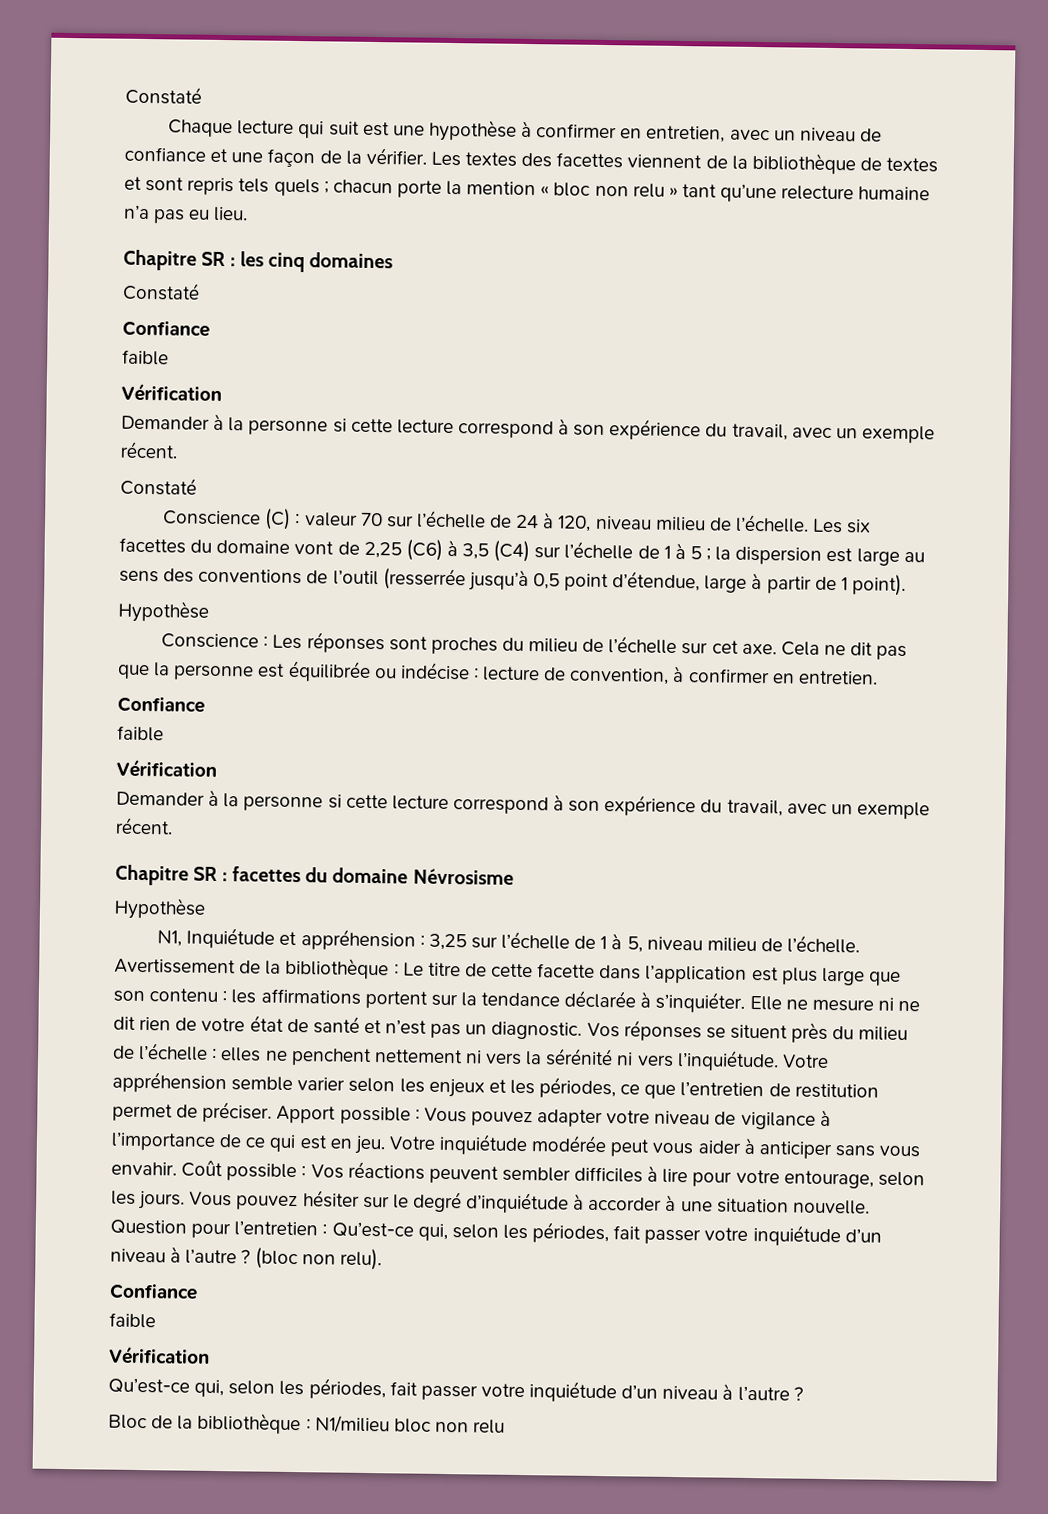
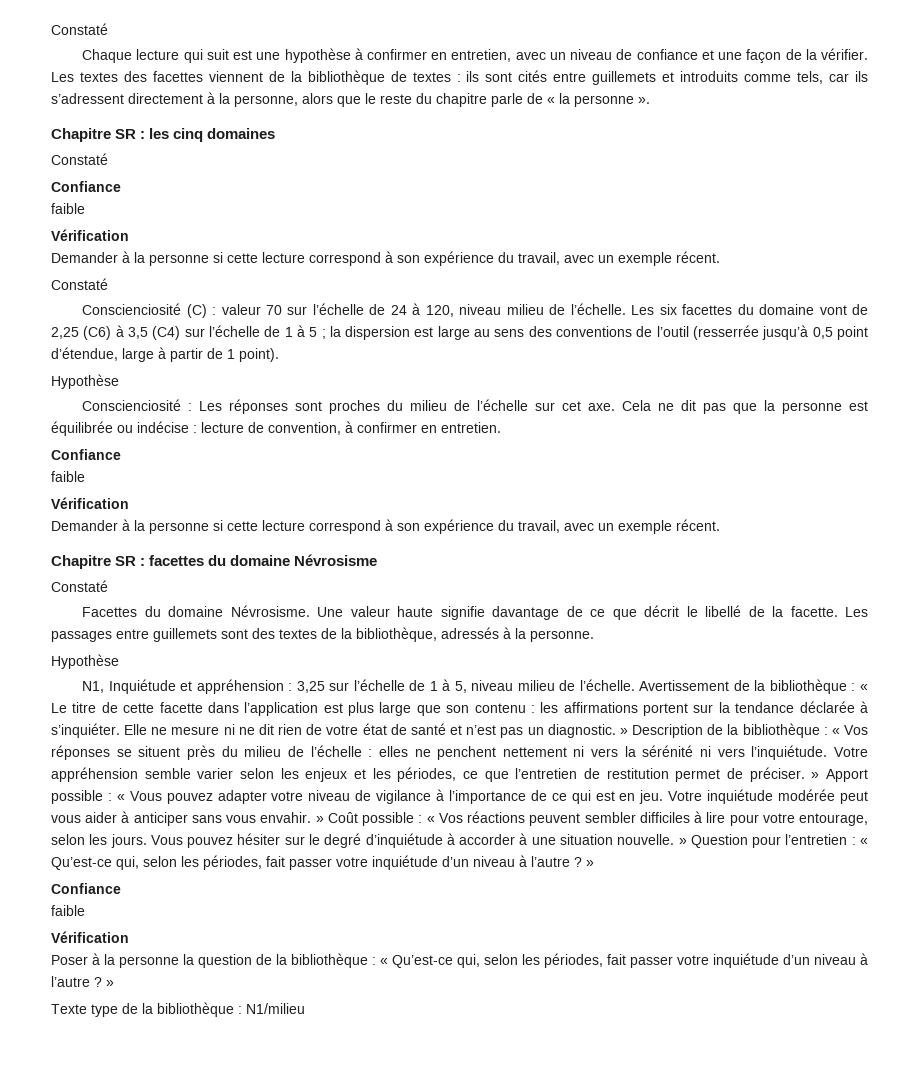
- Les textes des facettes viennent de la bibliothèque de textes et sont repris tels quels ; chacun porte la mention « bloc non relu » tant qu’une relecture humaine n’a pas eu lieu.
+ Les textes des facettes viennent de la bibliothèque de textes : ils sont cités entre guillemets et introduits comme tels, car ils s’adressent directement à la personne, alors que le reste du chapitre parle de « la personne ».
- Conscience (C) : valeur 70 sur l’échelle de 24 à 120, niveau milieu de l’échelle.
+ Conscienciosité (C) : valeur 70 sur l’échelle de 24 à 120, niveau milieu de l’échelle.
- Conscience : Les réponses sont proches du milieu de l’échelle sur cet axe.
+ Conscienciosité : Les réponses sont proches du milieu de l’échelle sur cet axe.
  Chapitre SR : facettes du domaine Névrosisme
+ Constaté
+ Facettes du domaine Névrosisme. Une valeur haute signifie davantage de ce que décrit le libellé de la facette. Les passages entre guillemets sont des textes de la bibliothèque, adressés à la personne.
- Avertissement de la bibliothèque : Le titre de cette facette dans l’application est plus large que son contenu : les affirmations portent sur la tendance déclarée à s’inquiéter.
+ Avertissement de la bibliothèque : « Le titre de cette facette dans l’application est plus large que son contenu : les affirmations portent sur la tendance déclarée à s’inquiéter.
- Elle ne mesure ni ne dit rien de votre état de santé et n’est pas un diagnostic. Vos réponses se situent près du milieu de l’échelle : elles ne penchent nettement ni vers la sérénité ni vers l’inquiétude.
+ Elle ne mesure ni ne dit rien de votre état de santé et n’est pas un diagnostic. » Description de la bibliothèque : « Vos réponses se situent près du milieu de l’échelle : elles ne penchent nettement ni vers la sérénité ni vers l’inquiétude.
- Votre appréhension semble varier selon les enjeux et les périodes, ce que l’entretien de restitution permet de préciser. Apport possible : Vous pouvez adapter votre niveau de vigilance à l’importance de ce qui est en jeu.
+ Votre appréhension semble varier selon les enjeux et les périodes, ce que l’entretien de restitution permet de préciser. » Apport possible : « Vous pouvez adapter votre niveau de vigilance à l’importance de ce qui est en jeu.
- Votre inquiétude modérée peut vous aider à anticiper sans vous envahir. Coût possible : Vos réactions peuvent sembler difficiles à lire pour votre entourage, selon les jours.
+ Votre inquiétude modérée peut vous aider à anticiper sans vous envahir. » Coût possible : « Vos réactions peuvent sembler difficiles à lire pour votre entourage, selon les jours.
- Vous pouvez hésiter sur le degré d’inquiétude à accorder à une situation nouvelle. Question pour l’entretien : Qu’est-ce qui, selon les périodes, fait passer votre inquiétude d’un niveau à l’autre ? (bloc non relu).
+ Vous pouvez hésiter sur le degré d’inquiétude à accorder à une situation nouvelle. » Question pour l’entretien : « Qu’est-ce qui, selon les périodes, fait passer votre inquiétude d’un niveau à l’autre ? »
  Confiance
  faible
  Vérification
- Qu’est-ce qui, selon les périodes, fait passer votre inquiétude d’un niveau à l’autre ?
- Bloc de la bibliothèque : N1/milieu bloc non relu
+ Poser à la personne la question de la bibliothèque : « Qu’est-ce qui, selon les périodes, fait passer votre inquiétude d’un niveau à l’autre ? »
+ Texte type de la bibliothèque : N1/milieu

